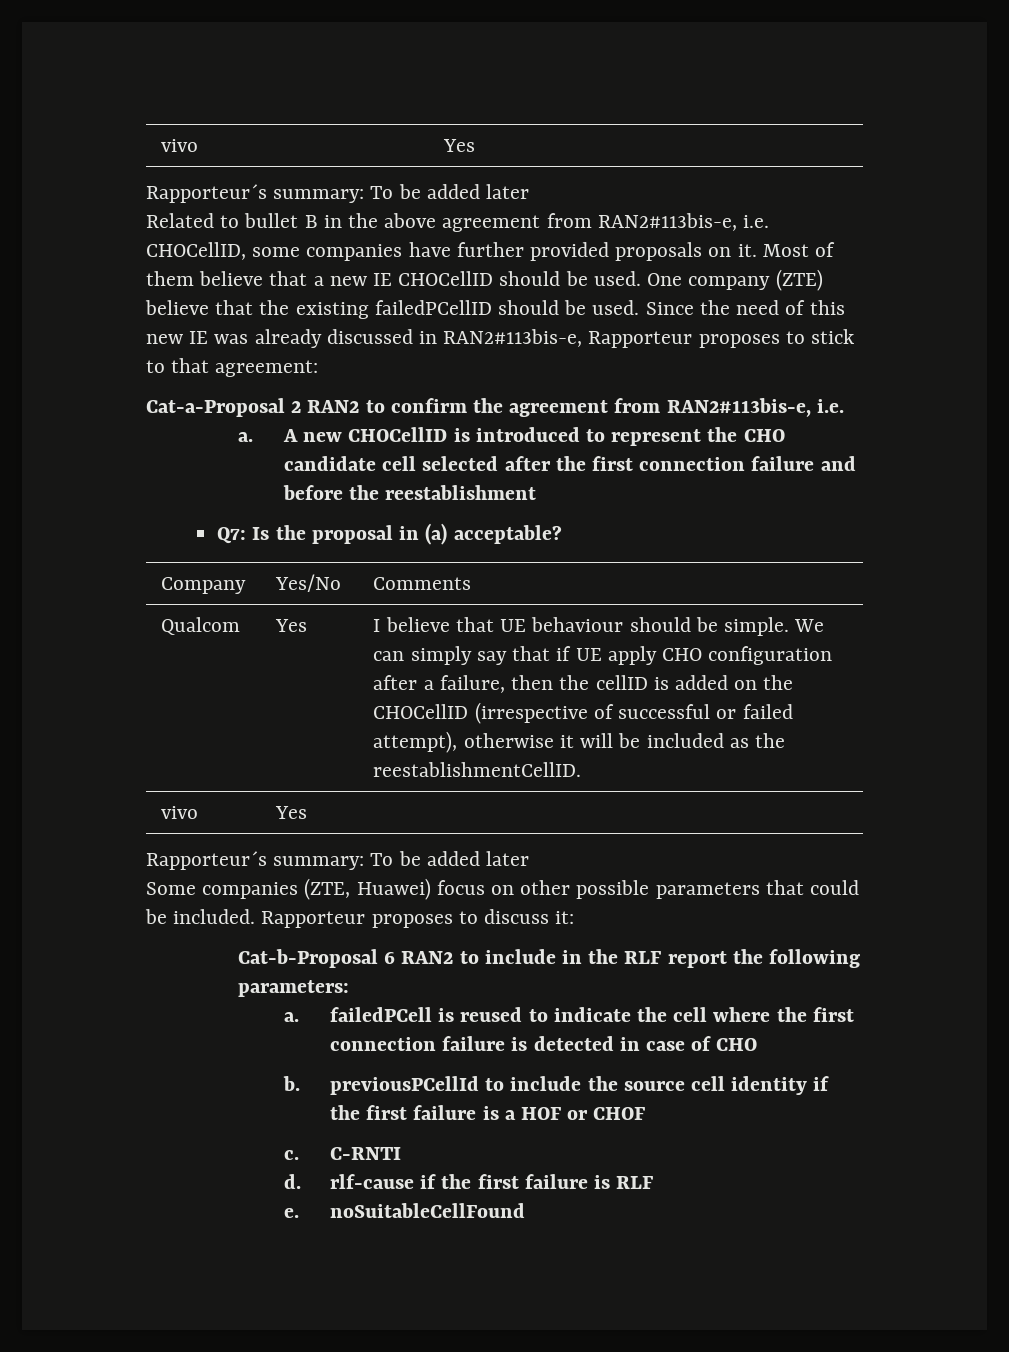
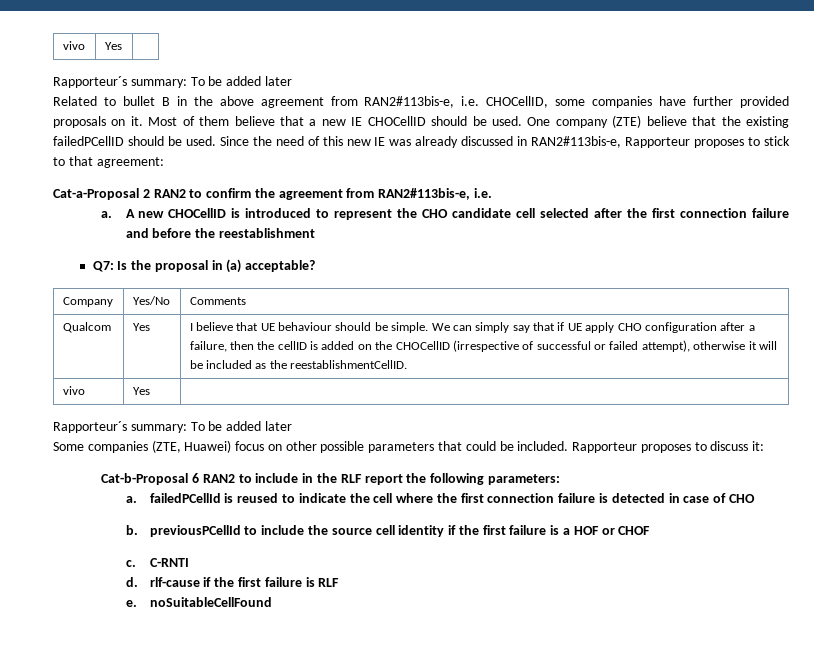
- a. failedPCell is reused to indicate the cell where the first connection failure is detected in case of CHO
+ a. failedPCellId is reused to indicate the cell where the first connection failure is detected in case of CHO

